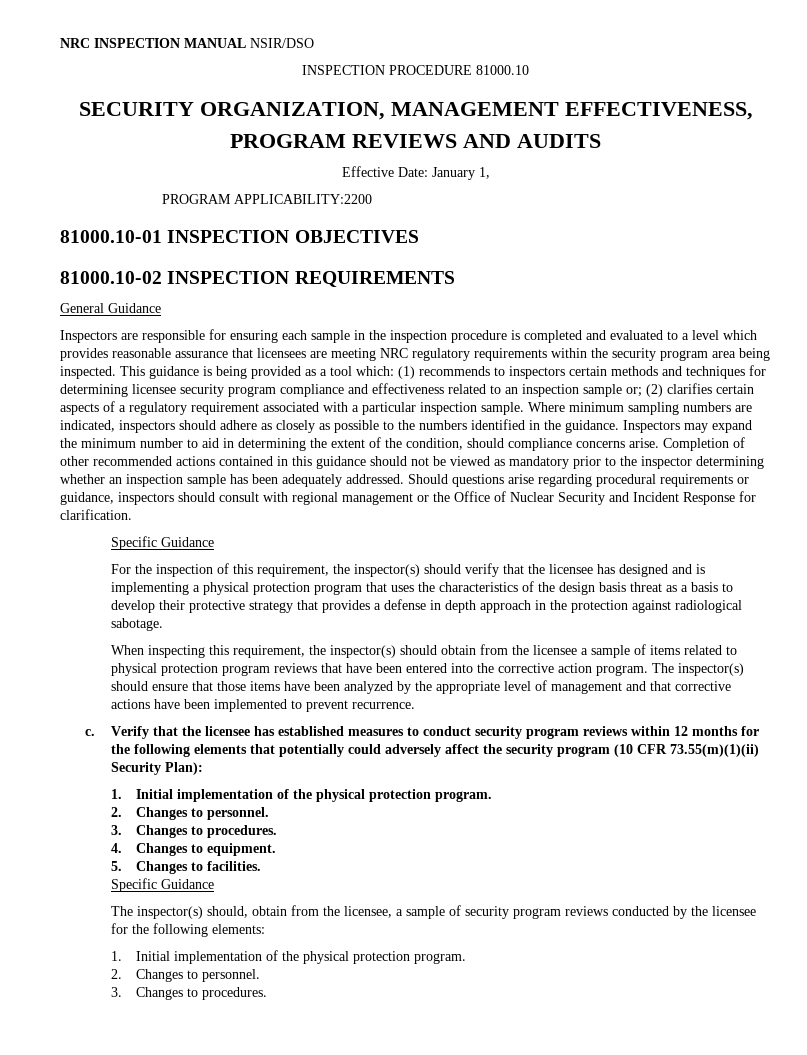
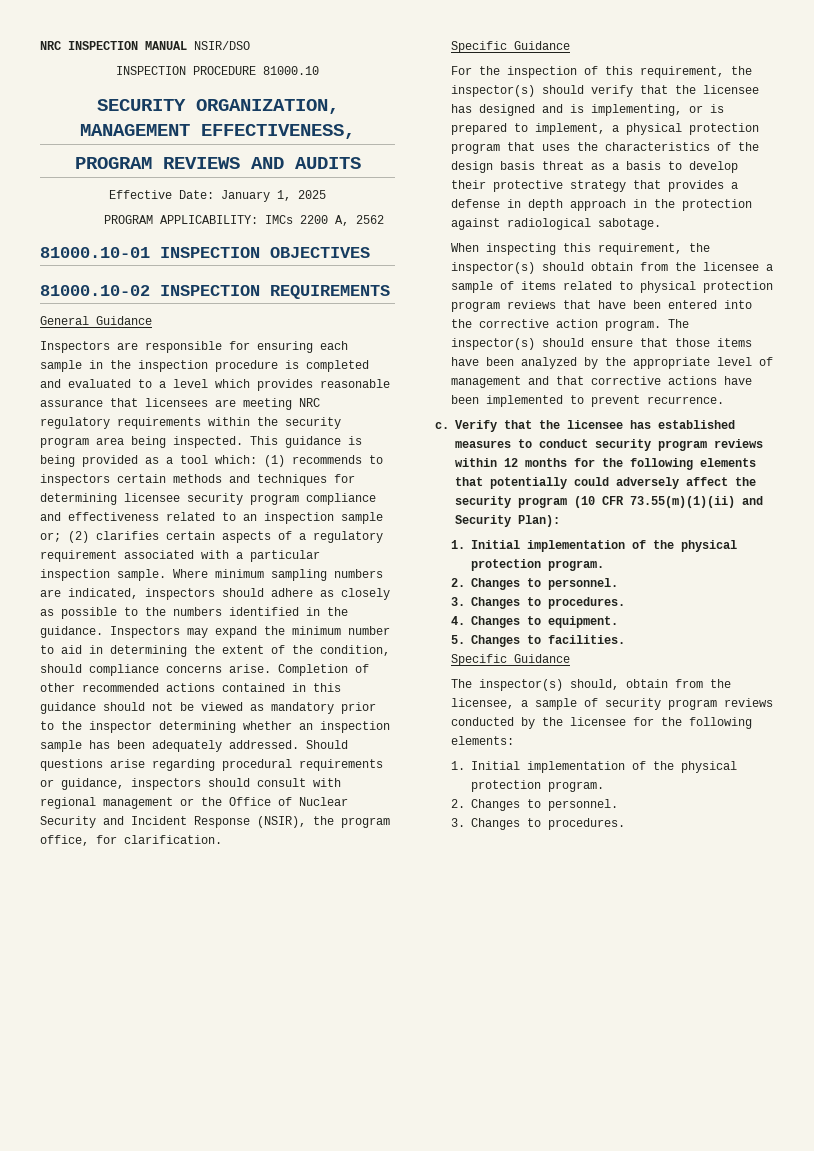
- Effective Date: January 1,
- PROGRAM APPLICABILITY:2200
+ Effective Date: January 1, 2025
+ PROGRAM APPLICABILITY: IMCs 2200 A, 2562
- Should questions arise regarding procedural requirements or guidance, inspectors should consult with regional management or the Office of Nuclear Security and Incident Response for clarification.
+ Should questions arise regarding procedural requirements or guidance, inspectors should consult with regional management or the Office of Nuclear Security and Incident Response (NSIR), the program office, for clarification.
- For the inspection of this requirement, the inspector(s) should verify that the licensee has designed and is implementing a physical protection program that uses the characteristics of the design basis threat as a basis to develop their protective strategy that provides a defense in depth approach in the protection against radiological sabotage.
+ For the inspection of this requirement, the inspector(s) should verify that the licensee has designed and is implementing, or is prepared to implement, a physical protection program that uses the characteristics of the design basis threat as a basis to develop their protective strategy that provides a defense in depth approach in the protection against radiological sabotage.
- Verify that the licensee has established measures to conduct security program reviews within 12 months for the following elements that potentially could adversely affect the security program (10 CFR 73.55(m)(1)(ii) Security Plan):
+ Verify that the licensee has established measures to conduct security program reviews within 12 months for the following elements that potentially could adversely affect the security program (10 CFR 73.55(m)(1)(ii) and Security Plan):

